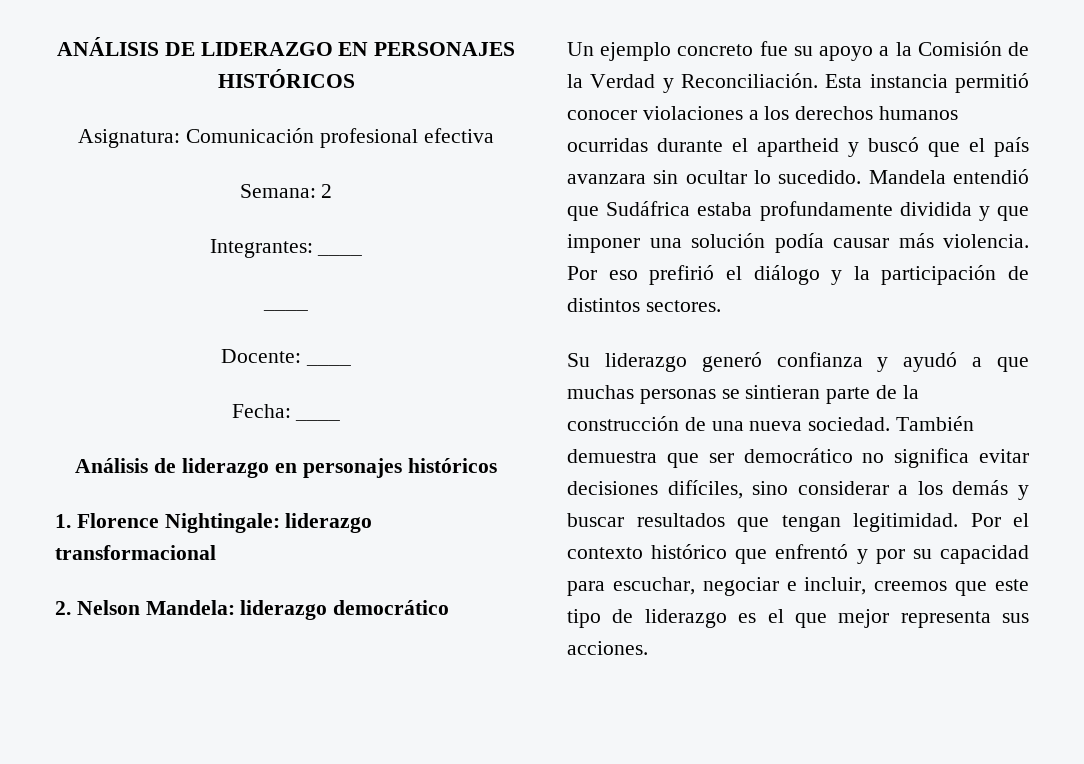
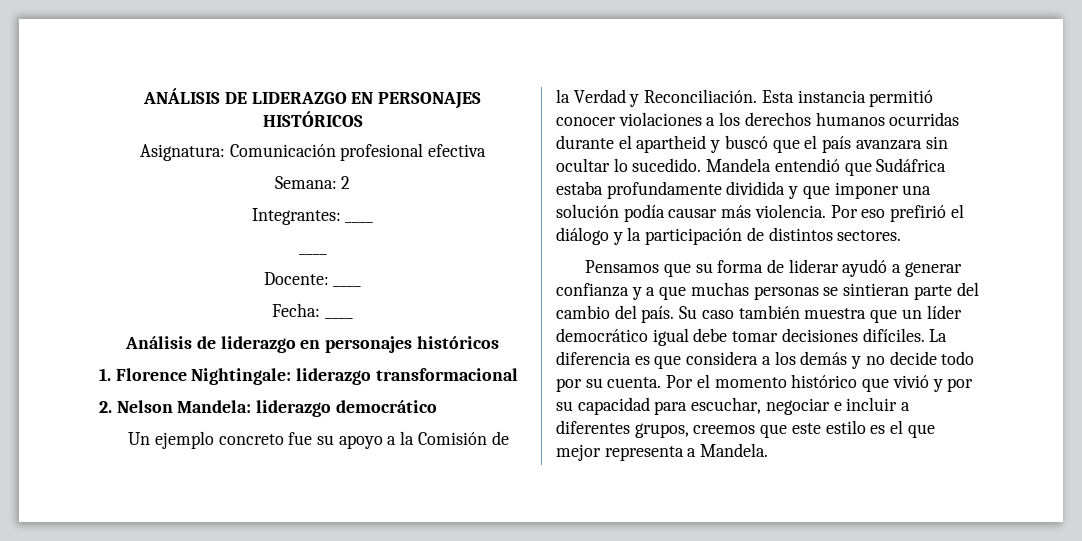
- Su liderazgo generó confianza y ayudó a que muchas personas se sintieran parte de la construcción de una nueva sociedad. También demuestra que ser democrático no significa evitar decisiones difíciles, sino considerar a los demás y buscar resultados que tengan legitimidad.
+ Pensamos que su forma de liderar ayudó a generar confianza y a que muchas personas se sintieran parte del cambio del país. Su caso también muestra que un líder democrático igual debe tomar decisiones difíciles. La diferencia es que considera a los demás y no decide todo por su cuenta.
- Por el contexto histórico que enfrentó y por su capacidad para escuchar, negociar e incluir, creemos que este tipo de liderazgo es el que mejor representa sus acciones.
+ Por el momento histórico que vivió y por su capacidad para escuchar, negociar e incluir a diferentes grupos, creemos que este estilo es el que mejor representa a Mandela.

